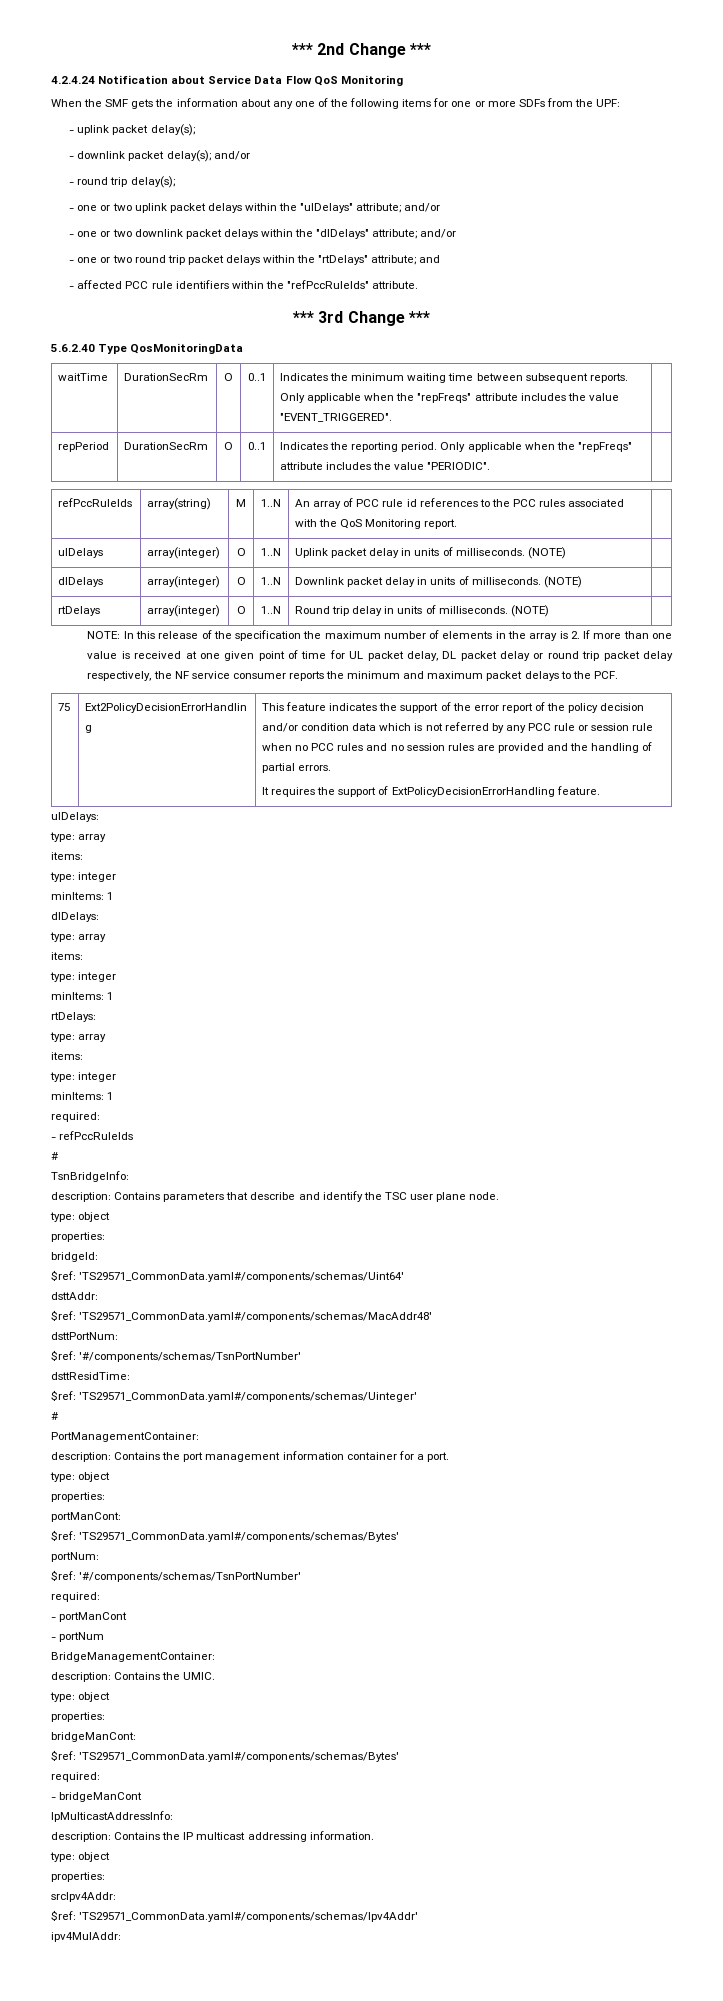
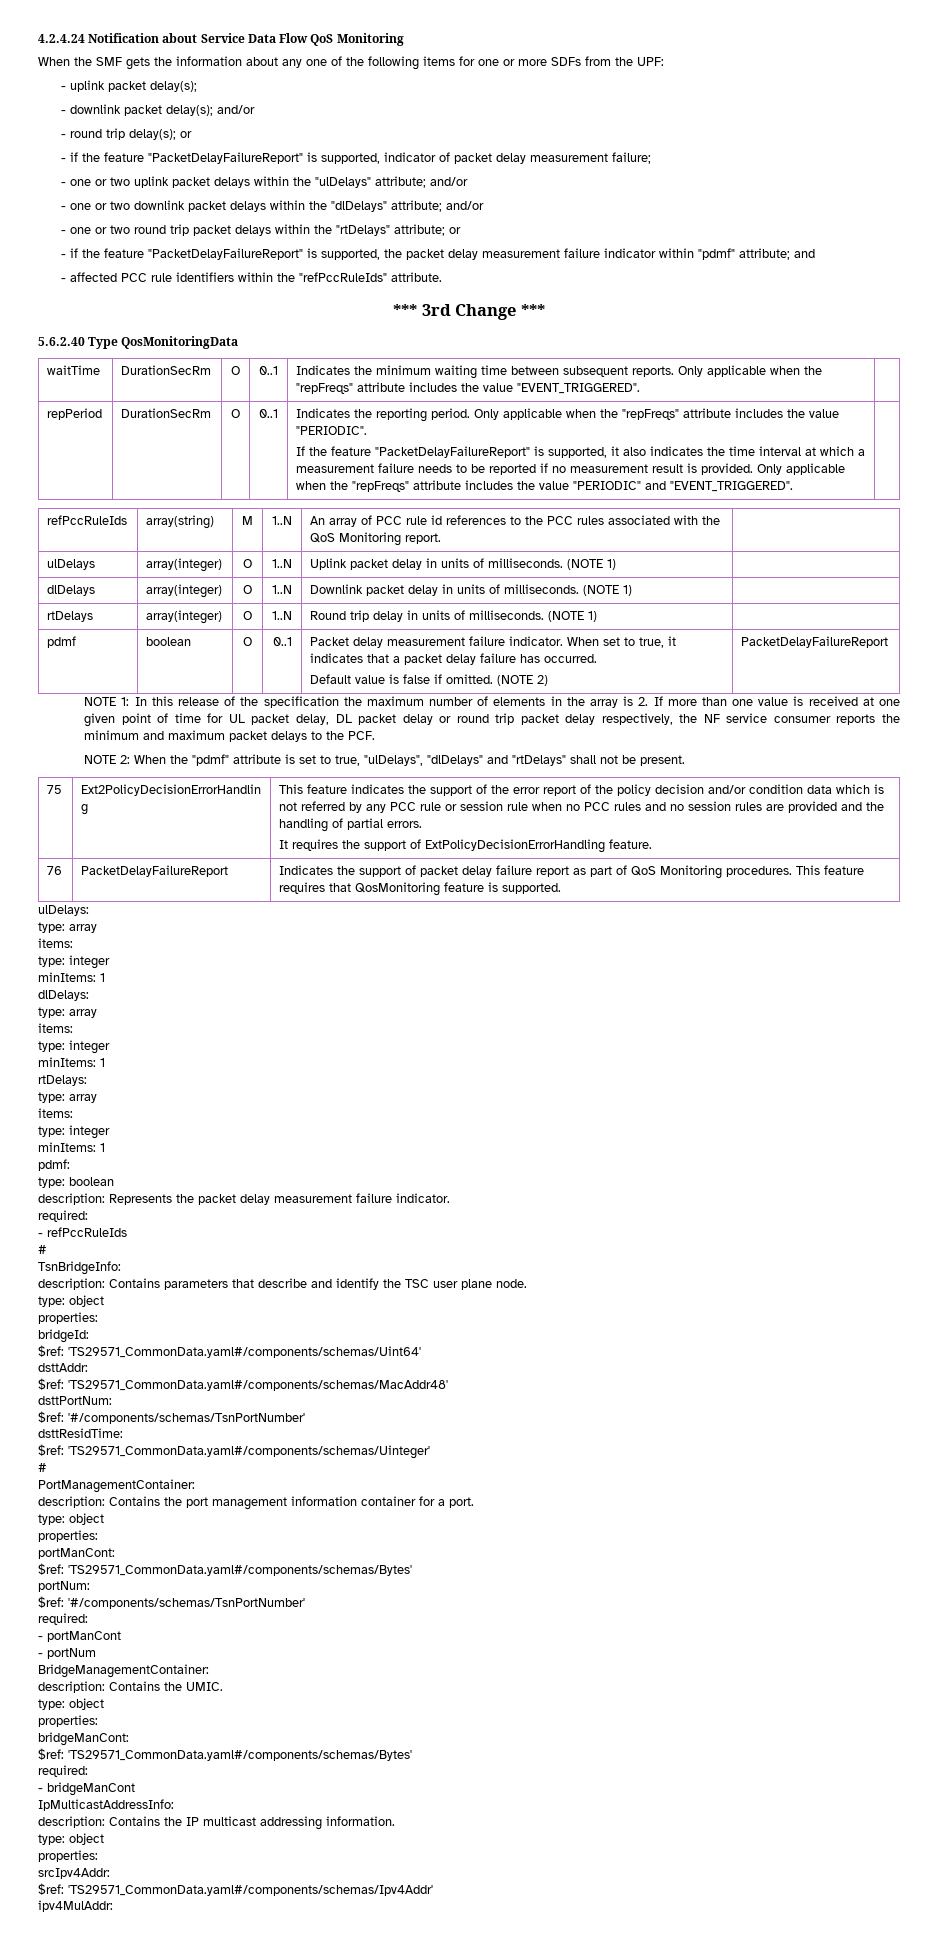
- *** 2nd Change ***
- - round trip delay(s);
+ - round trip delay(s); or
+ - if the feature "PacketDelayFailureReport" is supported, indicator of packet delay measurement failure;
- - one or two round trip packet delays within the "rtDelays" attribute; and
+ - one or two round trip packet delays within the "rtDelays" attribute; or
+ - if the feature "PacketDelayFailureReport" is supported, the packet delay measurement failure indicator within "pdmf" attribute; and
+ If the feature "PacketDelayFailureReport" is supported, it also indicates the time interval at which a measurement failure needs to be reported if no measurement result is provided. Only applicable when the "repFreqs" attribute includes the value "PERIODIC" and "EVENT_TRIGGERED".
- ulDelays | array(integer) | O | 1..N | Uplink packet delay in units of milliseconds. (NOTE) |
+ ulDelays | array(integer) | O | 1..N | Uplink packet delay in units of milliseconds. (NOTE 1) |
- dlDelays | array(integer) | O | 1..N | Downlink packet delay in units of milliseconds. (NOTE) |
+ dlDelays | array(integer) | O | 1..N | Downlink packet delay in units of milliseconds. (NOTE 1) |
- rtDelays | array(integer) | O | 1..N | Round trip delay in units of milliseconds. (NOTE) |
- NOTE:
+ rtDelays | array(integer) | O | 1..N | Round trip delay in units of milliseconds. (NOTE 1) |
+ pdmf | boolean | O | 0..1 | Packet delay measurement failure indicator. When set to true, it indicates that a packet delay failure has occurred.
+ Default value is false if omitted. (NOTE 2) | PacketDelayFailureReport
+ NOTE 1:
+ NOTE 2: When the "pdmf" attribute is set to true, "ulDelays", "dlDelays" and "rtDelays" shall not be present.
+ 76 | PacketDelayFailureReport | Indicates the support of packet delay failure report as part of QoS Monitoring procedures. This feature requires that QosMonitoring feature is supported.
+ pdmf:
+ type: boolean
+ description: Represents the packet delay measurement failure indicator.

